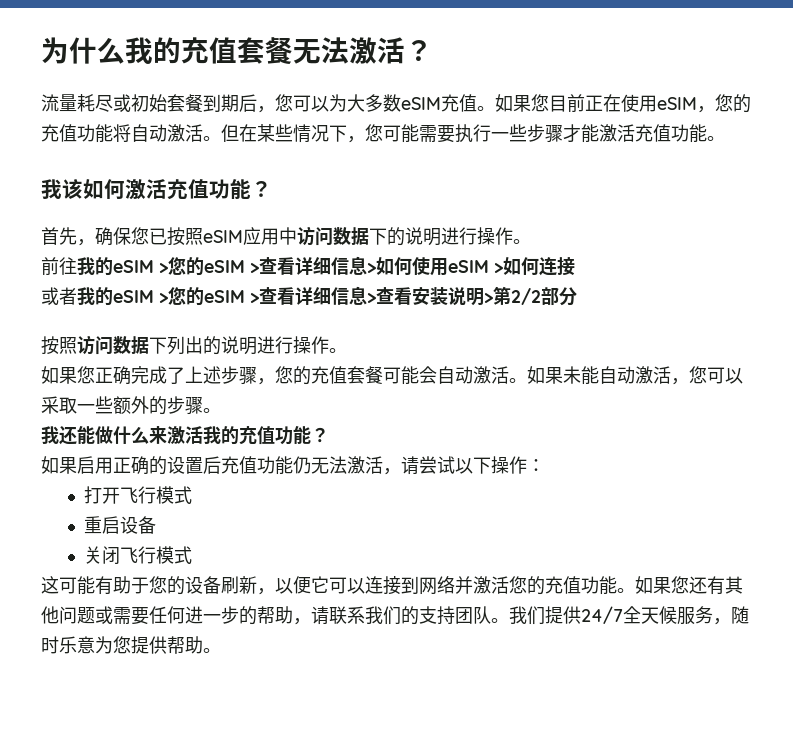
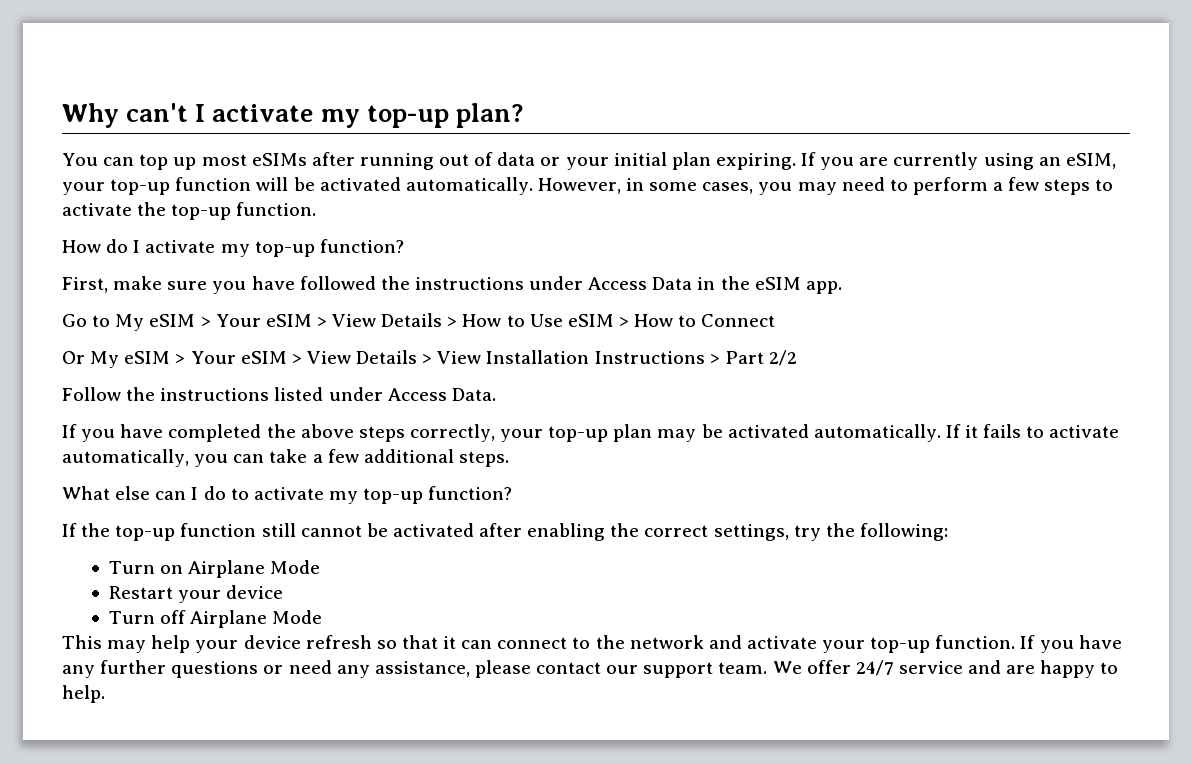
- 为什么我的充值套餐无法激活？
- 流量耗尽或初始套餐到期后，您可以为大多数eSIM充值。如果您目前正在使用eSIM，您的充值功能将自动激活。但在某些情况下，您可能需要执行一些步骤才能激活充值功能。
- 我该如何激活充值功能？
- 首先，确保您已按照eSIM应用中访问数据下的说明进行操作。
- 前往我的eSIM >您的eSIM >查看详细信息>如何使用eSIM >如何连接
- 或者我的eSIM >您的eSIM >查看详细信息>查看安装说明>第2/2部分
- 按照访问数据下列出的说明进行操作。
- 如果您正确完成了上述步骤，您的充值套餐可能会自动激活。如果未能自动激活，您可以采取一些额外的步骤。
- 我还能做什么来激活我的充值功能？
- 如果启用正确的设置后充值功能仍无法激活，请尝试以下操作：
- 打开飞行模式
- 重启设备
- 关闭飞行模式
- 这可能有助于您的设备刷新，以便它可以连接到网络并激活您的充值功能。如果您还有其他问题或需要任何进一步的帮助，请联系我们的支持团队。我们提供24/7全天候服务，随时乐意为您提供帮助。
+ Why can't I activate my top-up plan?
+ You can top up most eSIMs after running out of data or your initial plan expiring. If you are currently using an eSIM, your top-up function will be activated automatically. However, in some cases, you may need to perform a few steps to activate the top-up function.
+ How do I activate my top-up function?
+ First, make sure you have followed the instructions under Access Data in the eSIM app.
+ Go to My eSIM > Your eSIM > View Details > How to Use eSIM > How to Connect
+ Or My eSIM > Your eSIM > View Details > View Installation Instructions > Part 2/2
+ Follow the instructions listed under Access Data.
+ If you have completed the above steps correctly, your top-up plan may be activated automatically. If it fails to activate automatically, you can take a few additional steps.
+ What else can I do to activate my top-up function?
+ If the top-up function still cannot be activated after enabling the correct settings, try the following:
+ Turn on Airplane Mode
+ Restart your device
+ Turn off Airplane Mode
+ This may help your device refresh so that it can connect to the network and activate your top-up function. If you have any further questions or need any assistance, please contact our support team. We offer 24/7 service and are happy to help.

